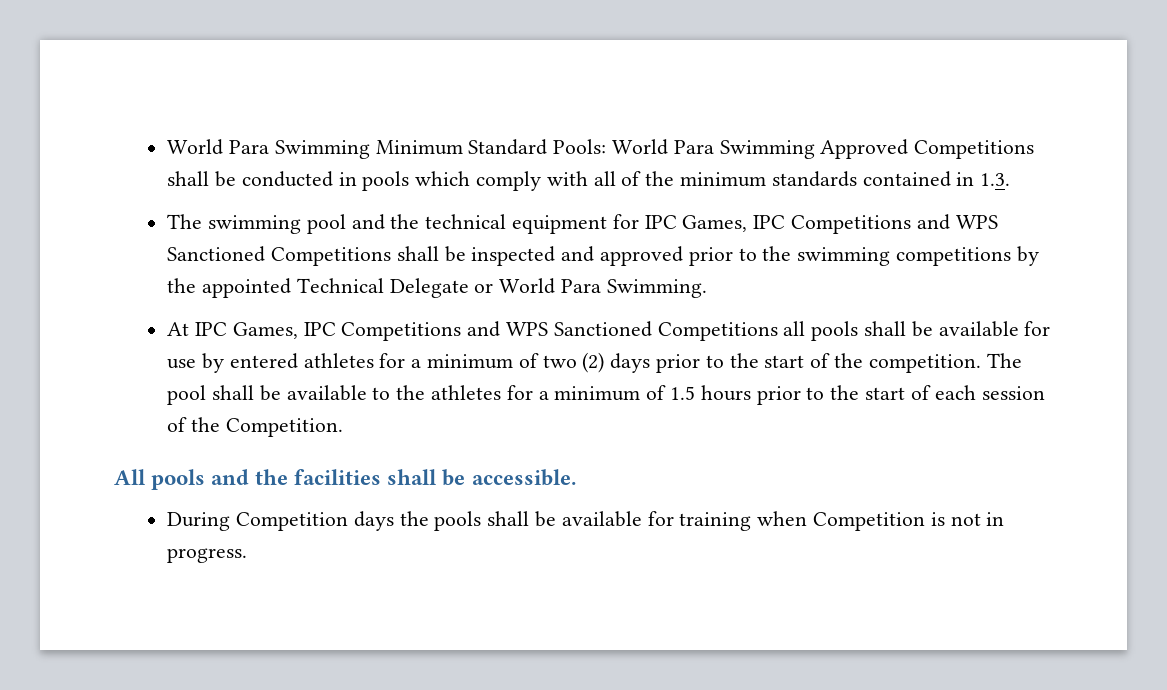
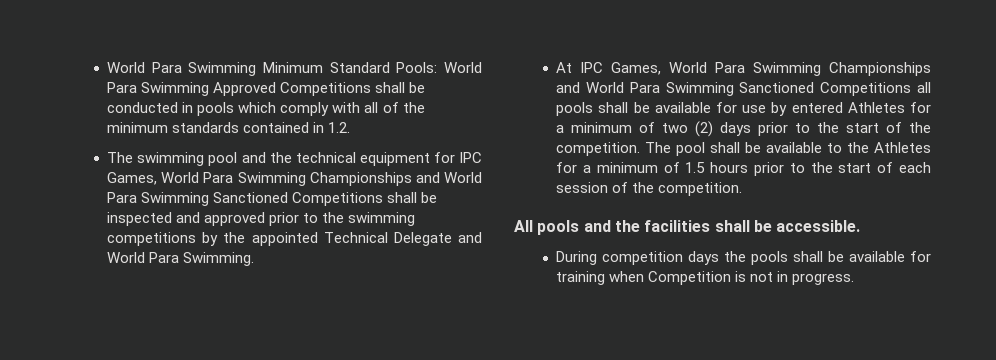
- World Para Swimming Minimum Standard Pools: World Para Swimming Approved Competitions shall be conducted in pools which comply with all of the minimum standards contained in 1.3.
+ World Para Swimming Minimum Standard Pools: World Para Swimming Approved Competitions shall be conducted in pools which comply with all of the minimum standards contained in 1.2.
- The swimming pool and the technical equipment for IPC Games, IPC Competitions and WPS Sanctioned Competitions shall be inspected and approved prior to the swimming competitions by the appointed Technical Delegate or World Para Swimming.
+ The swimming pool and the technical equipment for IPC Games, World Para Swimming Championships and World Para Swimming Sanctioned Competitions shall be inspected and approved prior to the swimming competitions by the appointed Technical Delegate and World Para Swimming.
- At IPC Games, IPC Competitions and WPS Sanctioned Competitions all pools shall be available for use by entered athletes for a minimum of two (2) days prior to the start of the competition.
+ At IPC Games, World Para Swimming Championships and World Para Swimming Sanctioned Competitions all pools shall be available for use by entered Athletes for a minimum of two (2) days prior to the start of the competition.
- The pool shall be available to the athletes for a minimum of 1.5 hours prior to the start of each session of the Competition.
+ The pool shall be available to the Athletes for a minimum of 1.5 hours prior to the start of each session of the competition.
- During Competition days the pools shall be available for training when Competition is not in progress.
+ During competition days the pools shall be available for training when Competition is not in progress.

